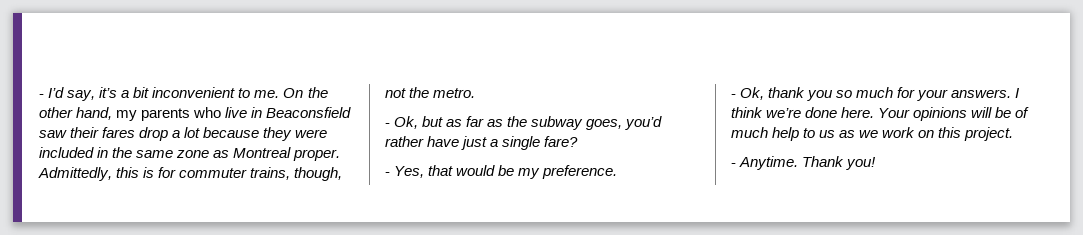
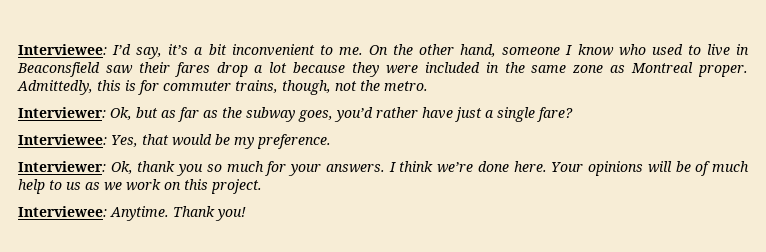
- - I’d say, it’s a bit inconvenient to me.
+ Interviewee: I’d say, it’s a bit inconvenient to me.
- On the other hand, my parents who live in Beaconsfield saw their fares drop a lot because they were included in the same zone as Montreal proper.
+ On the other hand, someone I know who used to live in Beaconsfield saw their fares drop a lot because they were included in the same zone as Montreal proper.
- - Ok, but as far as the subway goes, you’d rather have just a single fare?
+ Interviewer: Ok, but as far as the subway goes, you’d rather have just a single fare?
- - Yes, that would be my preference.
+ Interviewee: Yes, that would be my preference.
- - Ok, thank you so much for your answers.
+ Interviewer: Ok, thank you so much for your answers.
- - Anytime.
+ Interviewee: Anytime.

